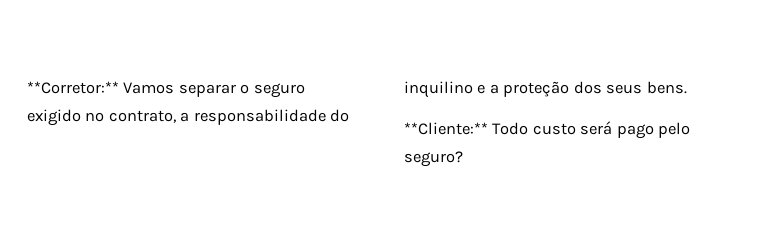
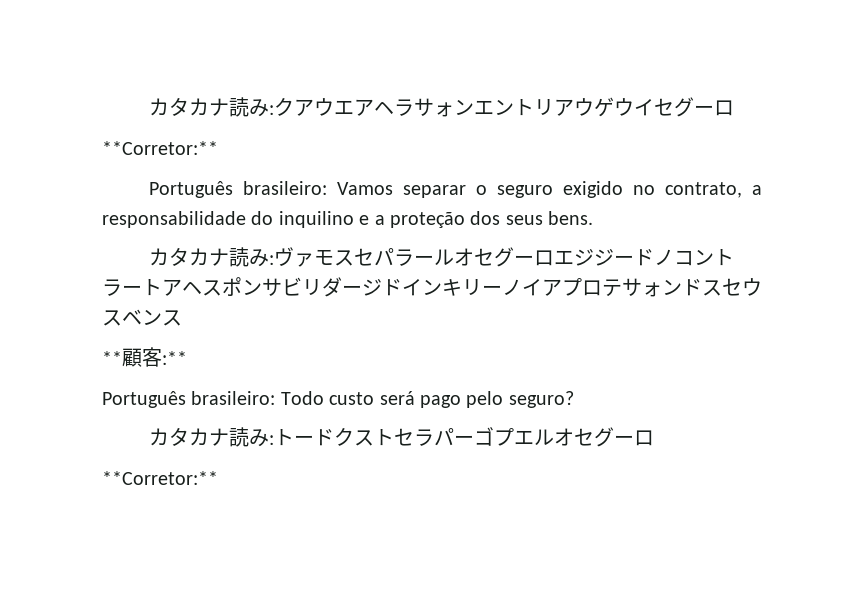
- **Corretor:** Vamos separar o seguro exigido no contrato, a responsabilidade do inquilino e a proteção dos seus bens.
+ カタカナ読み:クアウエアヘラサォンエントリアウゲウイセグーロ
+ **Corretor:**
+ Português brasileiro: Vamos separar o seguro exigido no contrato, a responsabilidade do inquilino e a proteção dos seus bens.
- **Cliente:** Todo custo será pago pelo seguro?
+ カタカナ読み:ヴァモスセパラールオセグーロエジジードノコントラートアヘスポンサビリダージドインキリーノイアプロテサォンドスセウスベンス
+ **顧客:**
+ Português brasileiro: Todo custo será pago pelo seguro?
+ カタカナ読み:トードクストセラパーゴプエルオセグーロ
+ **Corretor:**

